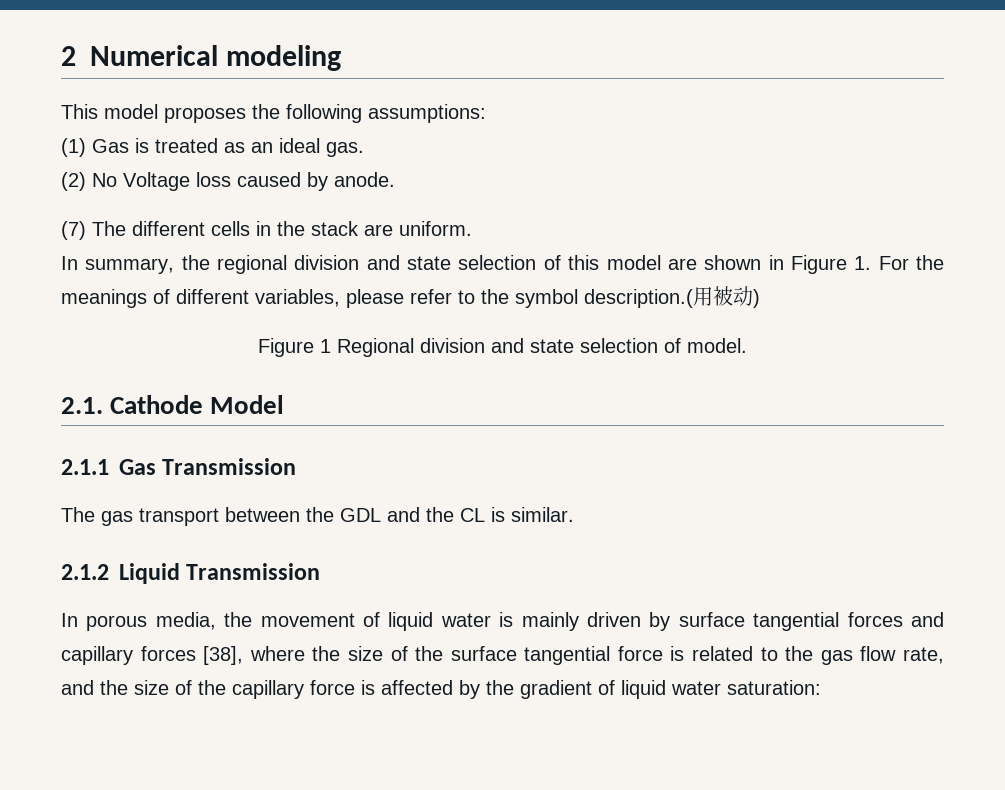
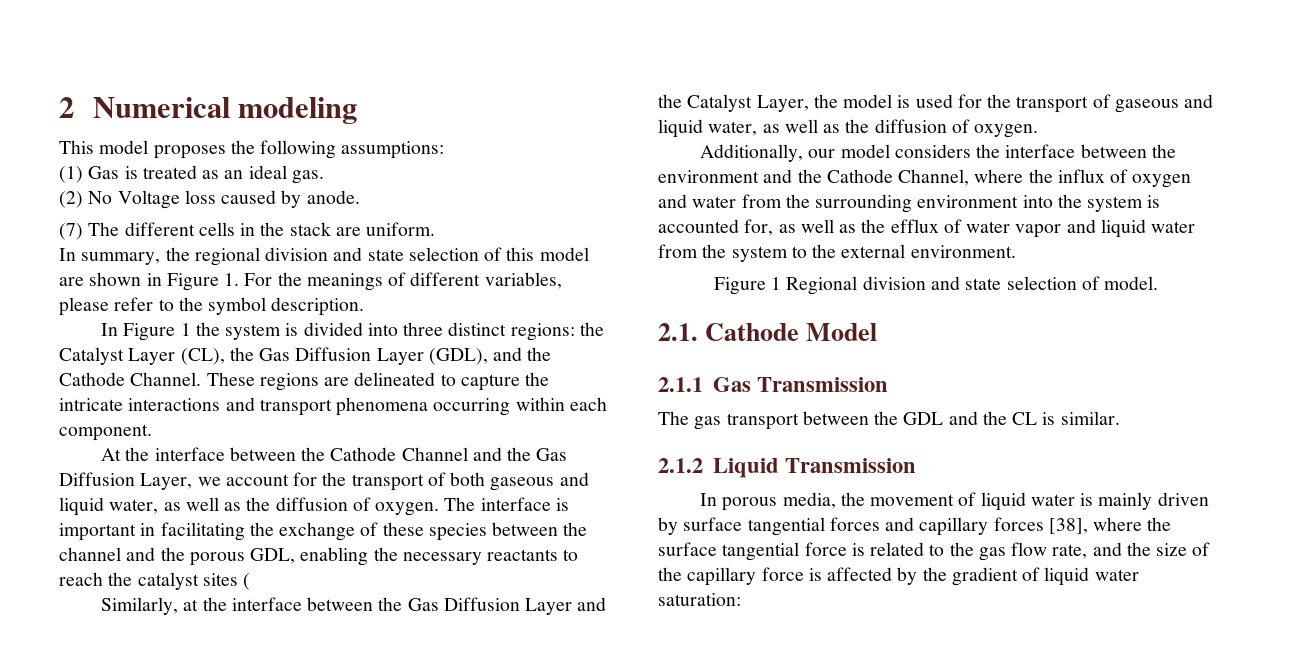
- In summary, the regional division and state selection of this model are shown in Figure 1. For the meanings of different variables, please refer to the symbol description.(用被动)
+ In summary, the regional division and state selection of this model are shown in Figure 1. For the meanings of different variables, please refer to the symbol description.
+ In Figure 1 the system is divided into three distinct regions: the Catalyst Layer (CL), the Gas Diffusion Layer (GDL), and the Cathode Channel. These regions are delineated to capture the intricate interactions and transport phenomena occurring within each component.
+ At the interface between the Cathode Channel and the Gas Diffusion Layer, we account for the transport of both gaseous and liquid water, as well as the diffusion of oxygen. The interface is important in facilitating the exchange of these species between the channel and the porous GDL, enabling the necessary reactants to reach the catalyst sites (
+ Similarly, at the interface between the Gas Diffusion Layer and the Catalyst Layer, the model is used for the transport of gaseous and liquid water, as well as the diffusion of oxygen.
+ Additionally, our model considers the interface between the environment and the Cathode Channel, where the influx of oxygen and water from the surrounding environment into the system is accounted for, as well as the efflux of water vapor and liquid water from the system to the external environment.
- In porous media, the movement of liquid water is mainly driven by surface tangential forces and capillary forces [38], where the size of the surface tangential force is related to the gas flow rate, and the size of the capillary force is affected by the gradient of liquid water saturation:
+ In porous media, the movement of liquid water is mainly driven by surface tangential forces and capillary forces [38], where the surface tangential force is related to the gas flow rate, and the size of the capillary force is affected by the gradient of liquid water saturation:

